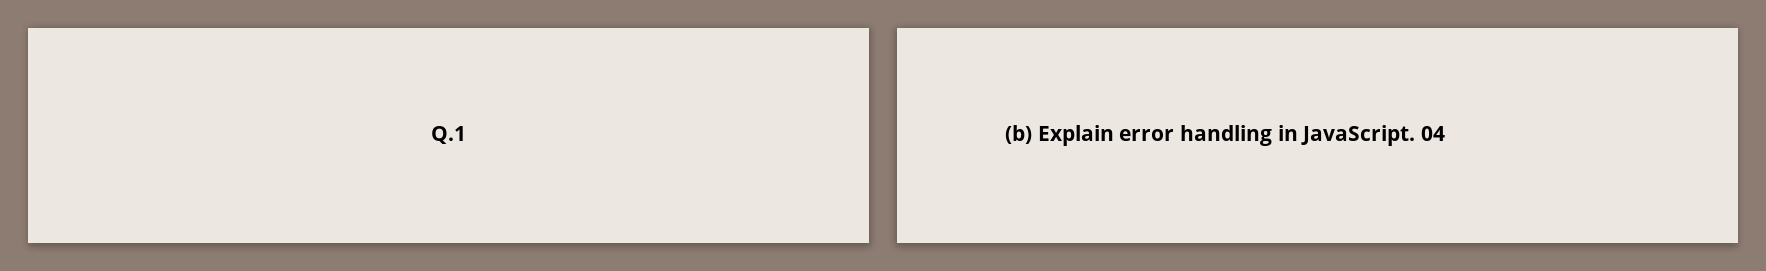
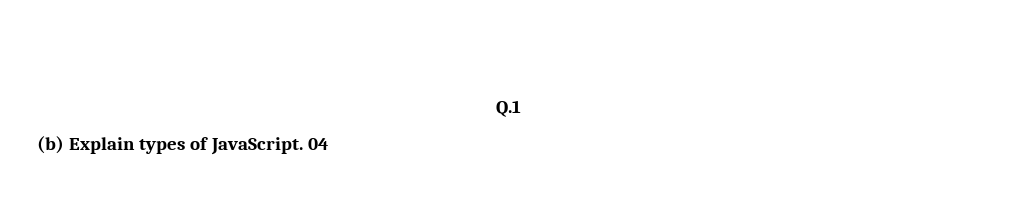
- (b) Explain error handling in JavaScript.
+ (b) Explain types of JavaScript.

